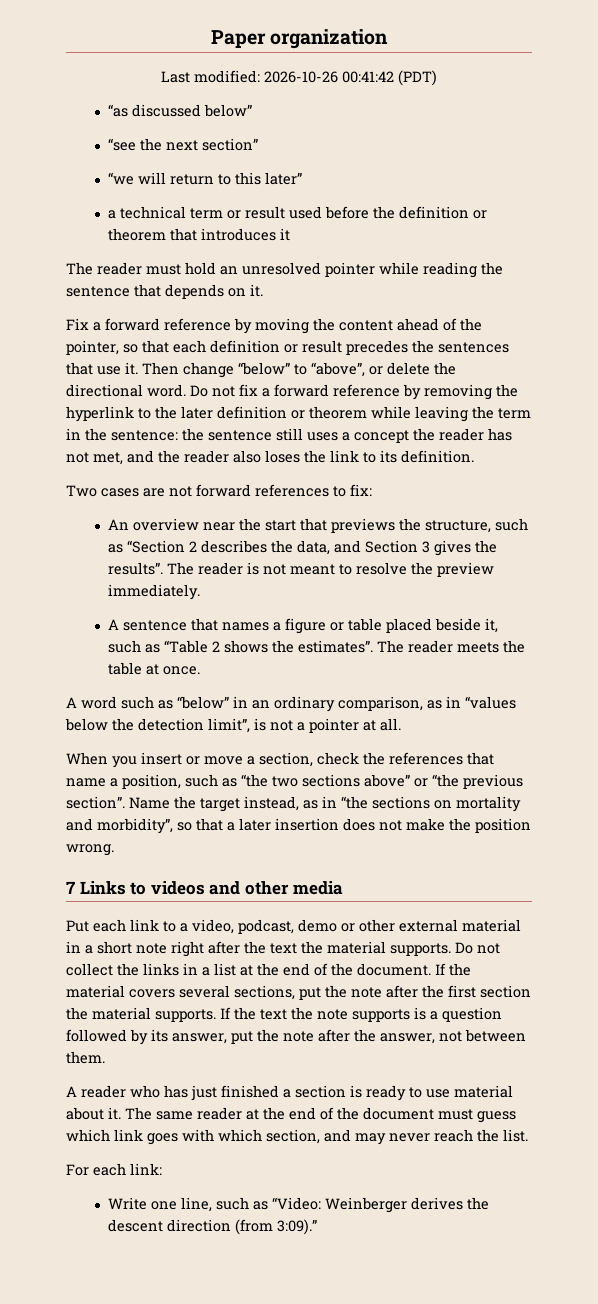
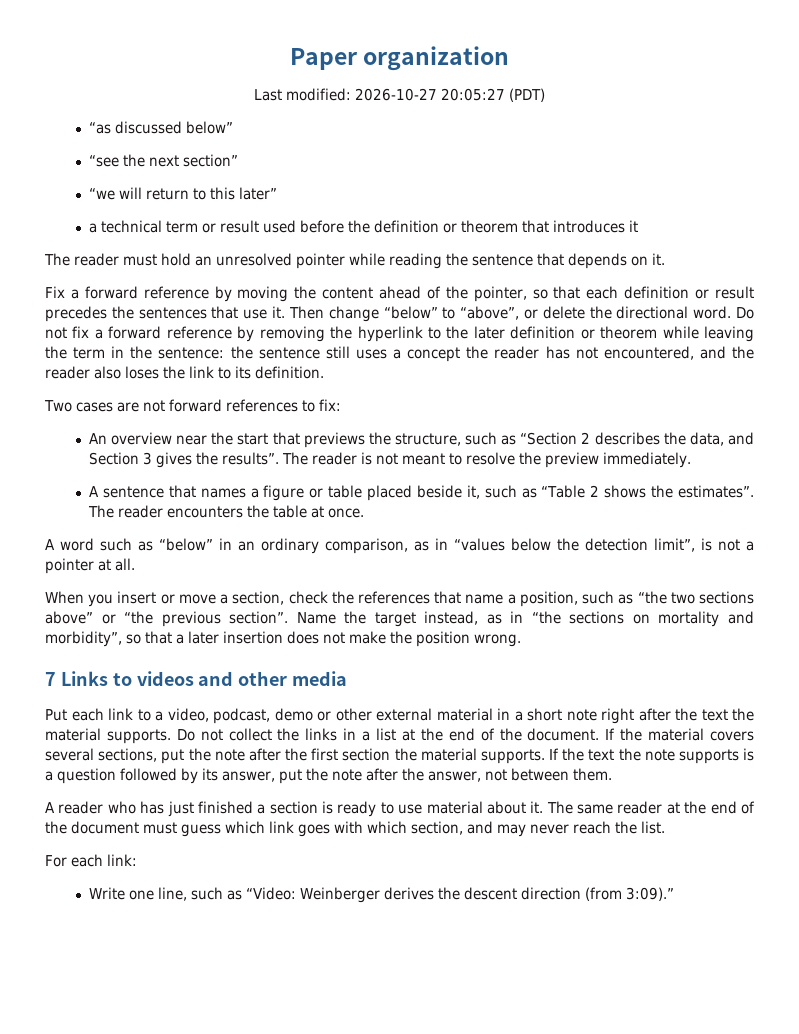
- Last modified: 2026-10-26 00:41:42 (PDT)
+ Last modified: 2026-10-27 20:05:27 (PDT)
- Do not fix a forward reference by removing the hyperlink to the later definition or theorem while leaving the term in the sentence: the sentence still uses a concept the reader has not met, and the reader also loses the link to its definition.
+ Do not fix a forward reference by removing the hyperlink to the later definition or theorem while leaving the term in the sentence: the sentence still uses a concept the reader has not encountered, and the reader also loses the link to its definition.
- The reader meets the table at once.
+ The reader encounters the table at once.

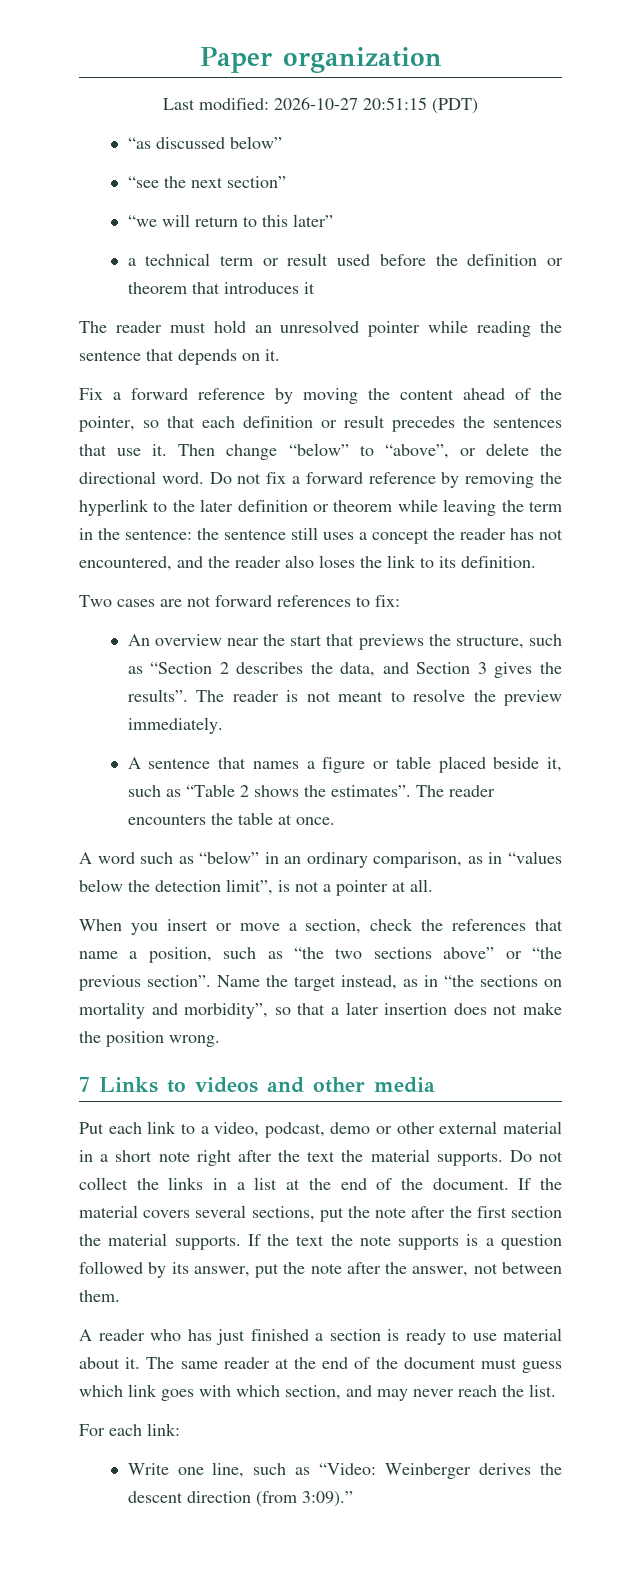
- Last modified: 2026-10-27 20:05:27 (PDT)
+ Last modified: 2026-10-27 20:51:15 (PDT)

